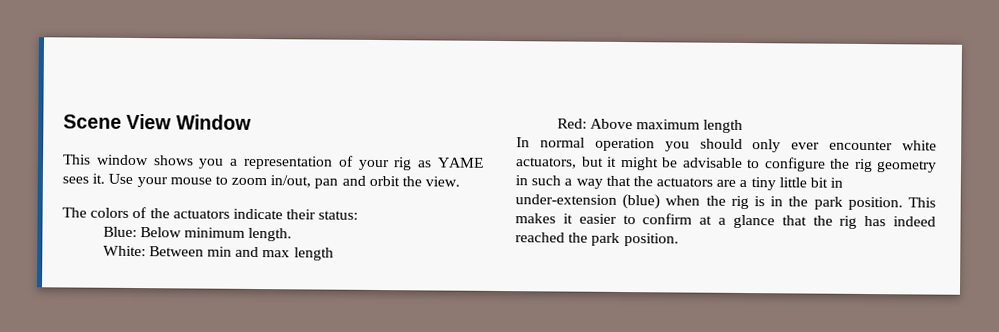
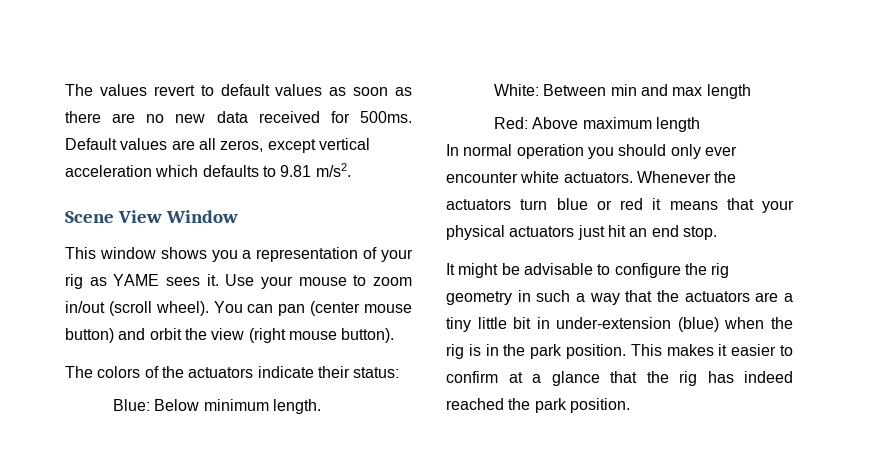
+ The values revert to default values as soon as there are no new data received for 500ms. Default values are all zeros, except vertical acceleration which defaults to 9.81 m/s2.
- Use your mouse to zoom in/out, pan and orbit the view.
+ Use your mouse to zoom in/out (scroll wheel). You can pan (center mouse button) and orbit the view (right mouse button).
- In normal operation you should only ever encounter white actuators, but it might be advisable to configure the rig geometry in such a way that the actuators are a tiny little bit in under-extension (blue) when the rig is in the park position.
+ In normal operation you should only ever encounter white actuators. Whenever the actuators turn blue or red it means that your physical actuators just hit an end stop.
+ It might be advisable to configure the rig geometry in such a way that the actuators are a tiny little bit in under-extension (blue) when the rig is in the park position.

